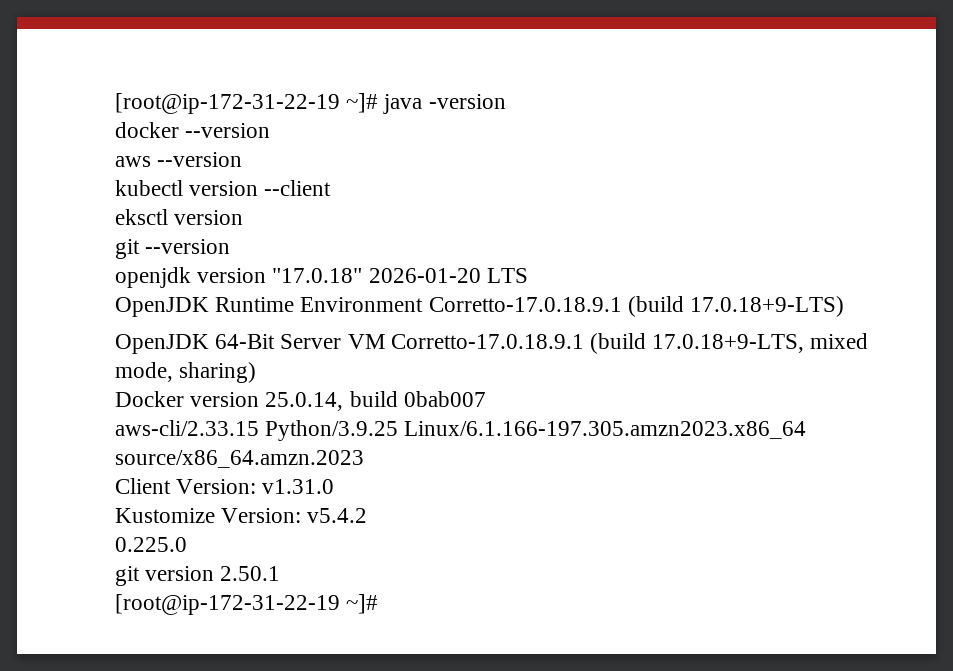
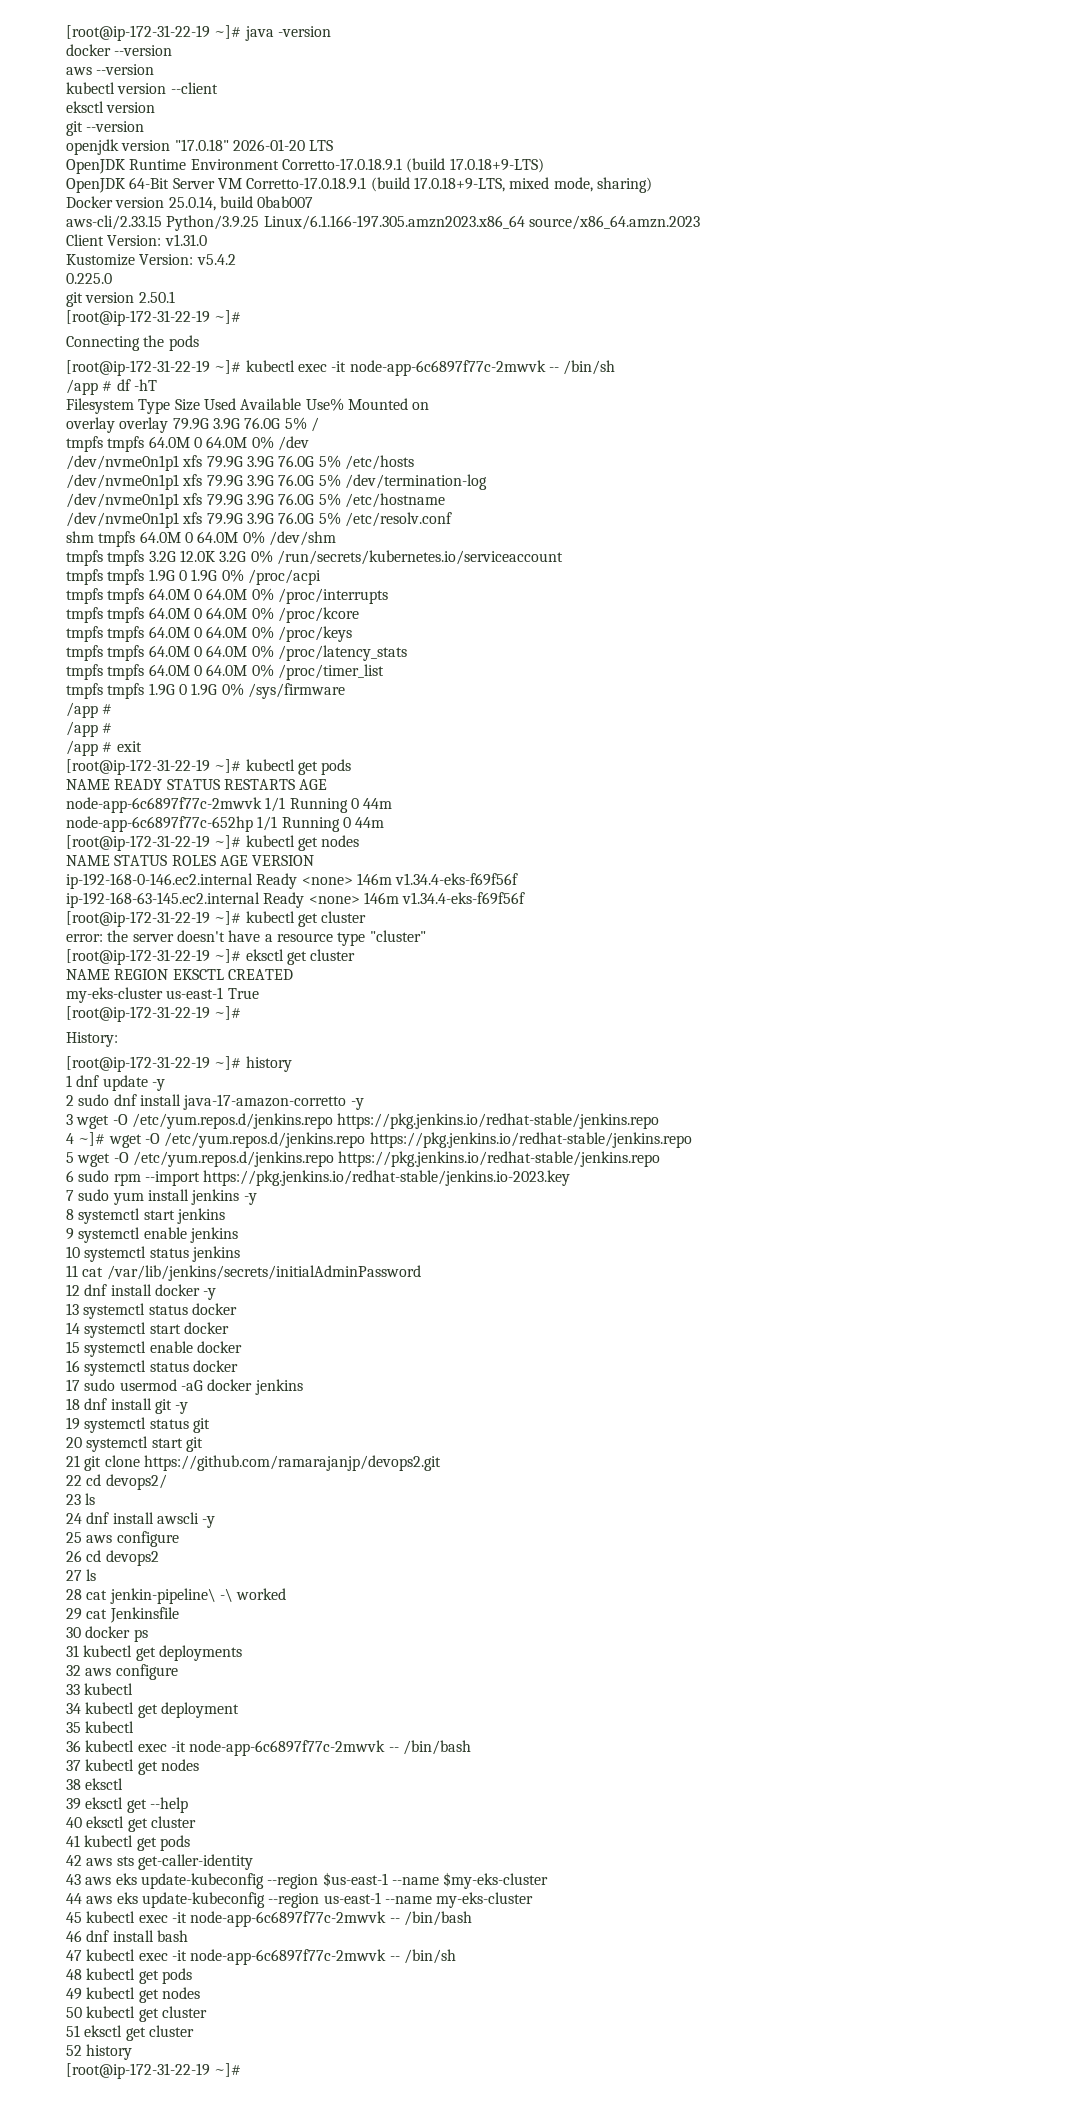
+ Connecting the pods
+ [root@ip-172-31-22-19 ~]# kubectl exec -it node-app-6c6897f77c-2mwvk -- /bin/sh
+ /app # df -hT
+ Filesystem Type Size Used Available Use% Mounted on
+ overlay overlay 79.9G 3.9G 76.0G 5% /
+ tmpfs tmpfs 64.0M 0 64.0M 0% /dev
+ /dev/nvme0n1p1 xfs 79.9G 3.9G 76.0G 5% /etc/hosts
+ /dev/nvme0n1p1 xfs 79.9G 3.9G 76.0G 5% /dev/termination-log
+ /dev/nvme0n1p1 xfs 79.9G 3.9G 76.0G 5% /etc/hostname
+ /dev/nvme0n1p1 xfs 79.9G 3.9G 76.0G 5% /etc/resolv.conf
+ shm tmpfs 64.0M 0 64.0M 0% /dev/shm
+ tmpfs tmpfs 3.2G 12.0K 3.2G 0% /run/secrets/kubernetes.io/serviceaccount
+ tmpfs tmpfs 1.9G 0 1.9G 0% /proc/acpi
+ tmpfs tmpfs 64.0M 0 64.0M 0% /proc/interrupts
+ tmpfs tmpfs 64.0M 0 64.0M 0% /proc/kcore
+ tmpfs tmpfs 64.0M 0 64.0M 0% /proc/keys
+ tmpfs tmpfs 64.0M 0 64.0M 0% /proc/latency_stats
+ tmpfs tmpfs 64.0M 0 64.0M 0% /proc/timer_list
+ tmpfs tmpfs 1.9G 0 1.9G 0% /sys/firmware
+ /app #
+ /app #
+ /app # exit
+ [root@ip-172-31-22-19 ~]# kubectl get pods
+ NAME READY STATUS RESTARTS AGE
+ node-app-6c6897f77c-2mwvk 1/1 Running 0 44m
+ node-app-6c6897f77c-652hp 1/1 Running 0 44m
+ [root@ip-172-31-22-19 ~]# kubectl get nodes
+ NAME STATUS ROLES AGE VERSION
+ ip-192-168-0-146.ec2.internal Ready <none> 146m v1.34.4-eks-f69f56f
+ ip-192-168-63-145.ec2.internal Ready <none> 146m v1.34.4-eks-f69f56f
+ [root@ip-172-31-22-19 ~]# kubectl get cluster
+ error: the server doesn't have a resource type "cluster"
+ [root@ip-172-31-22-19 ~]# eksctl get cluster
+ NAME REGION EKSCTL CREATED
+ my-eks-cluster us-east-1 True
+ [root@ip-172-31-22-19 ~]#
+ History:
+ [root@ip-172-31-22-19 ~]# history
+ 1 dnf update -y
+ 2 sudo dnf install java-17-amazon-corretto -y
+ 3 wget -O /etc/yum.repos.d/jenkins.repo https://pkg.jenkins.io/redhat-stable/jenkins.repo
+ 4 ~]# wget -O /etc/yum.repos.d/jenkins.repo https://pkg.jenkins.io/redhat-stable/jenkins.repo
+ 5 wget -O /etc/yum.repos.d/jenkins.repo https://pkg.jenkins.io/redhat-stable/jenkins.repo
+ 6 sudo rpm --import https://pkg.jenkins.io/redhat-stable/jenkins.io-2023.key
+ 7 sudo yum install jenkins -y
+ 8 systemctl start jenkins
+ 9 systemctl enable jenkins
+ 10 systemctl status jenkins
+ 11 cat /var/lib/jenkins/secrets/initialAdminPassword
+ 12 dnf install docker -y
+ 13 systemctl status docker
+ 14 systemctl start docker
+ 15 systemctl enable docker
+ 16 systemctl status docker
+ 17 sudo usermod -aG docker jenkins
+ 18 dnf install git -y
+ 19 systemctl status git
+ 20 systemctl start git
+ 21 git clone https://github.com/ramarajanjp/devops2.git
+ 22 cd devops2/
+ 23 ls
+ 24 dnf install awscli -y
+ 25 aws configure
+ 26 cd devops2
+ 27 ls
+ 28 cat jenkin-pipeline\ -\ worked
+ 29 cat Jenkinsfile
+ 30 docker ps
+ 31 kubectl get deployments
+ 32 aws configure
+ 33 kubectl
+ 34 kubectl get deployment
+ 35 kubectl
+ 36 kubectl exec -it node-app-6c6897f77c-2mwvk -- /bin/bash
+ 37 kubectl get nodes
+ 38 eksctl
+ 39 eksctl get --help
+ 40 eksctl get cluster
+ 41 kubectl get pods
+ 42 aws sts get-caller-identity
+ 43 aws eks update-kubeconfig --region $us-east-1 --name $my-eks-cluster
+ 44 aws eks update-kubeconfig --region us-east-1 --name my-eks-cluster
+ 45 kubectl exec -it node-app-6c6897f77c-2mwvk -- /bin/bash
+ 46 dnf install bash
+ 47 kubectl exec -it node-app-6c6897f77c-2mwvk -- /bin/sh
+ 48 kubectl get pods
+ 49 kubectl get nodes
+ 50 kubectl get cluster
+ 51 eksctl get cluster
+ 52 history
+ [root@ip-172-31-22-19 ~]#

